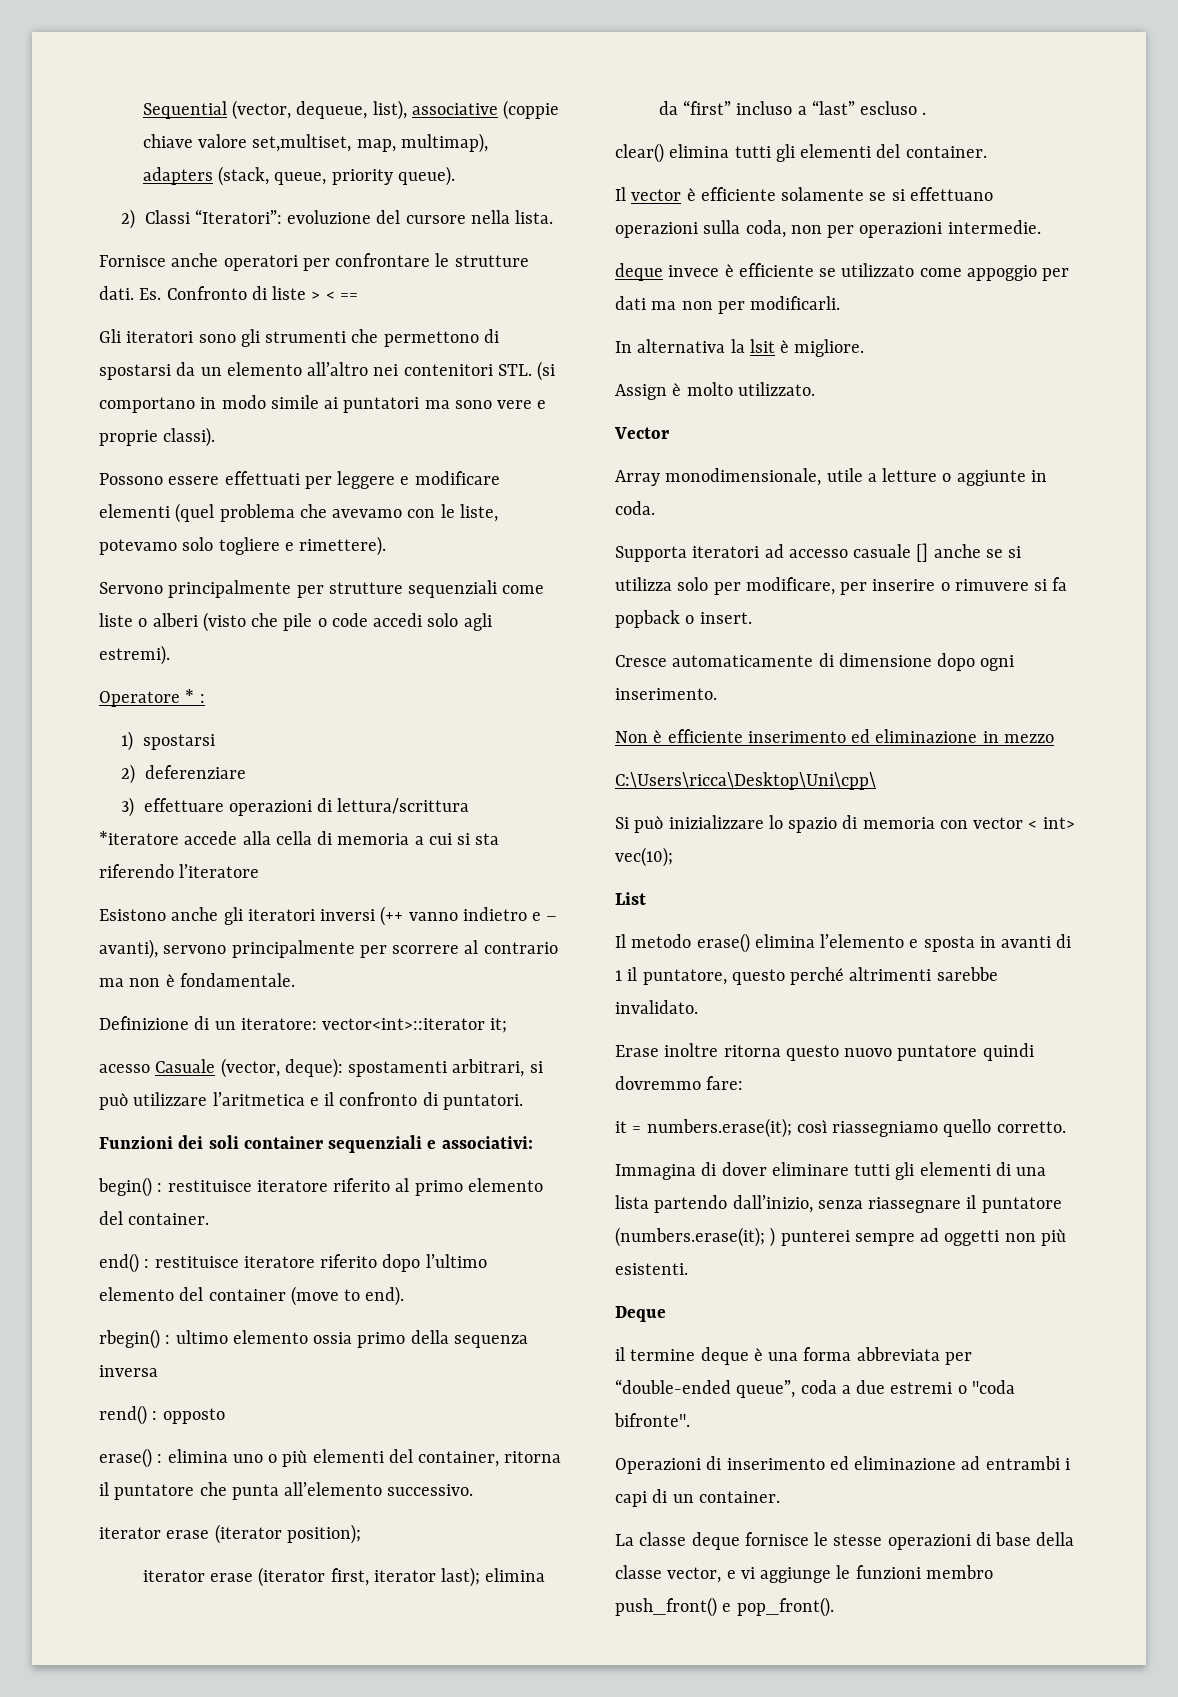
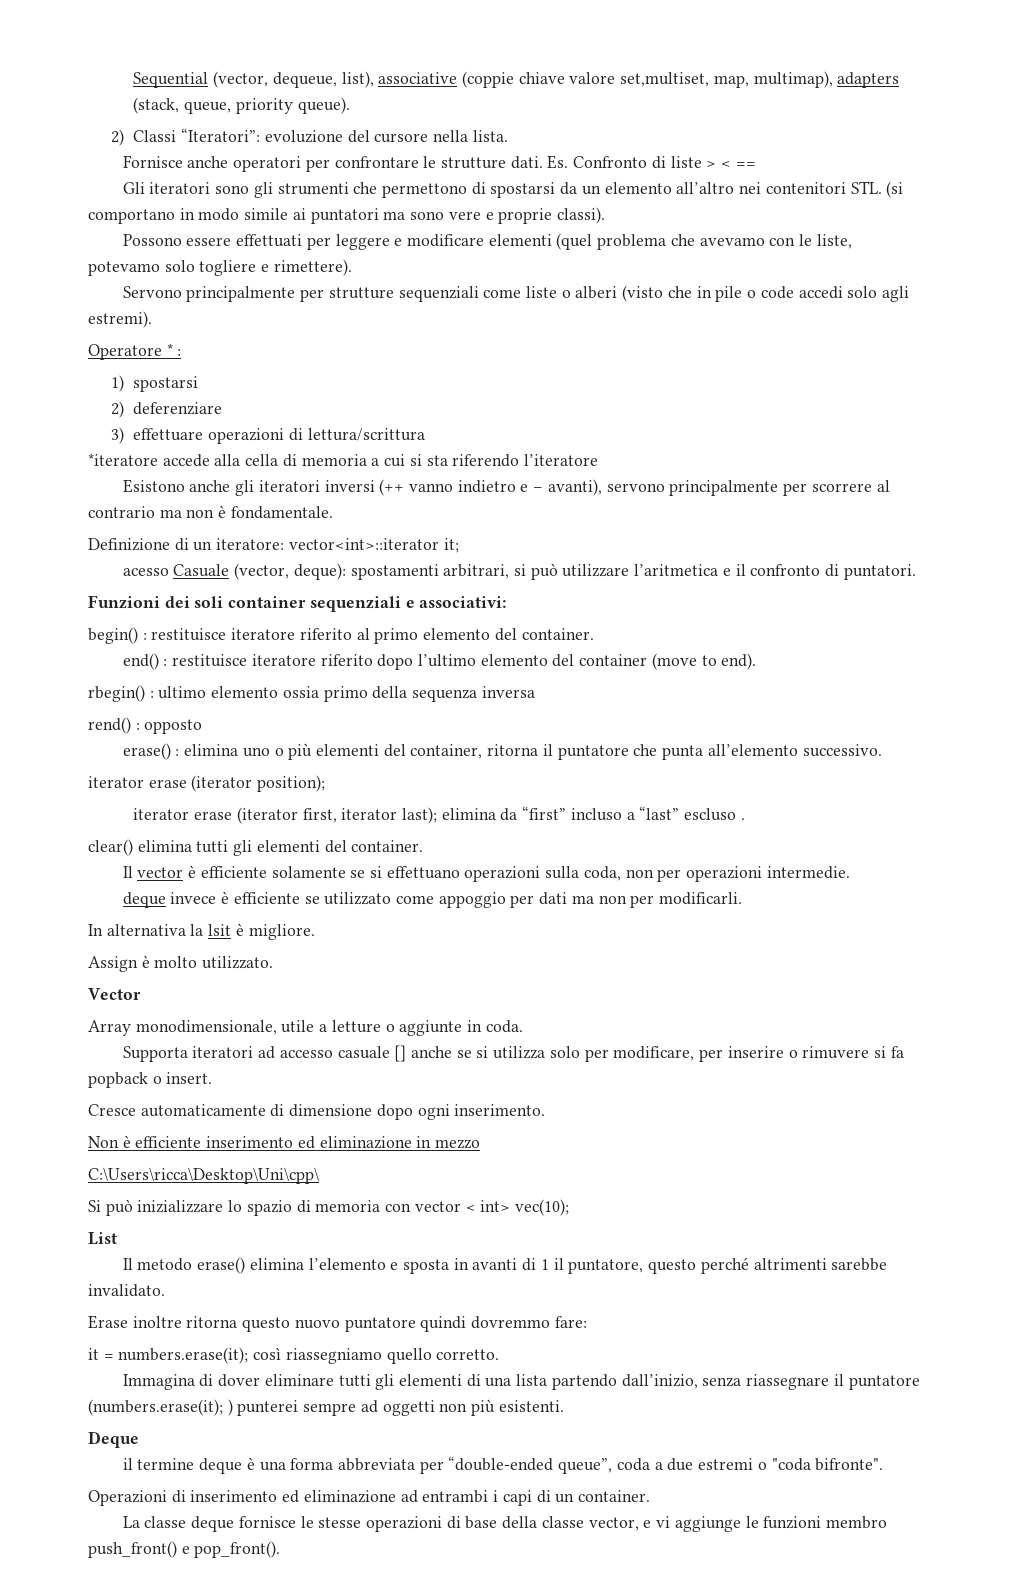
- Servono principalmente per strutture sequenziali come liste o alberi (visto che pile o code accedi solo agli estremi).
+ Servono principalmente per strutture sequenziali come liste o alberi (visto che in pile o code accedi solo agli estremi).

